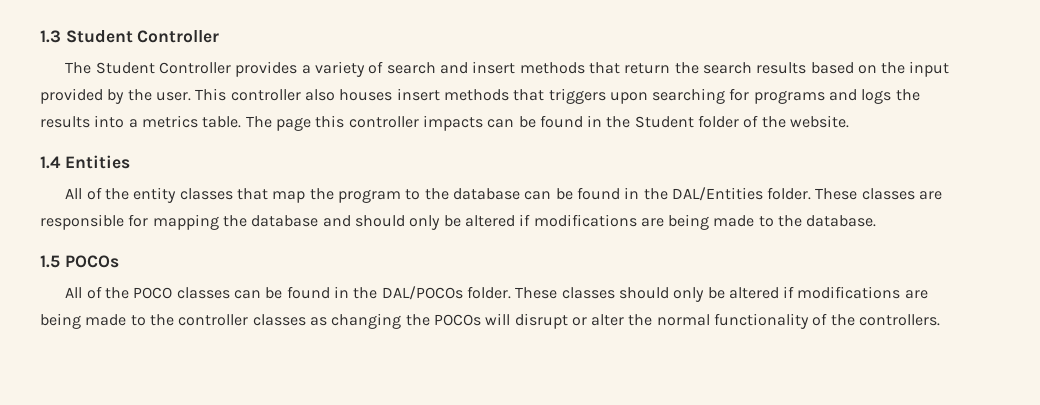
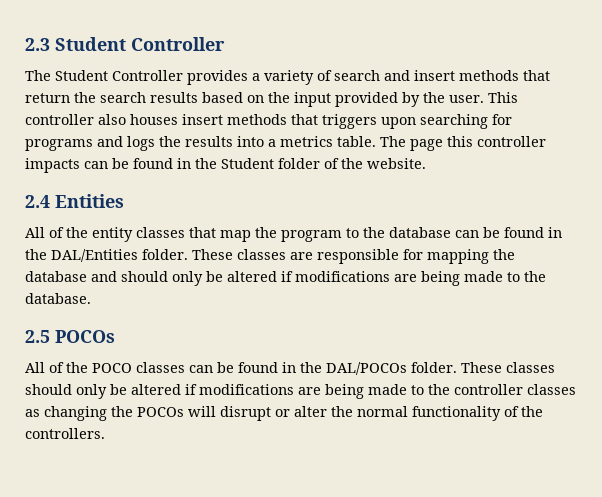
- 1.3 Student Controller
+ 2.3 Student Controller
- 1.4 Entities
+ 2.4 Entities
- 1.5 POCOs
+ 2.5 POCOs

